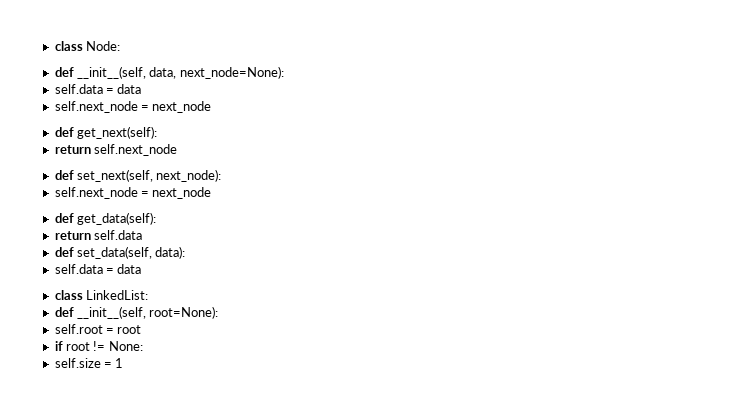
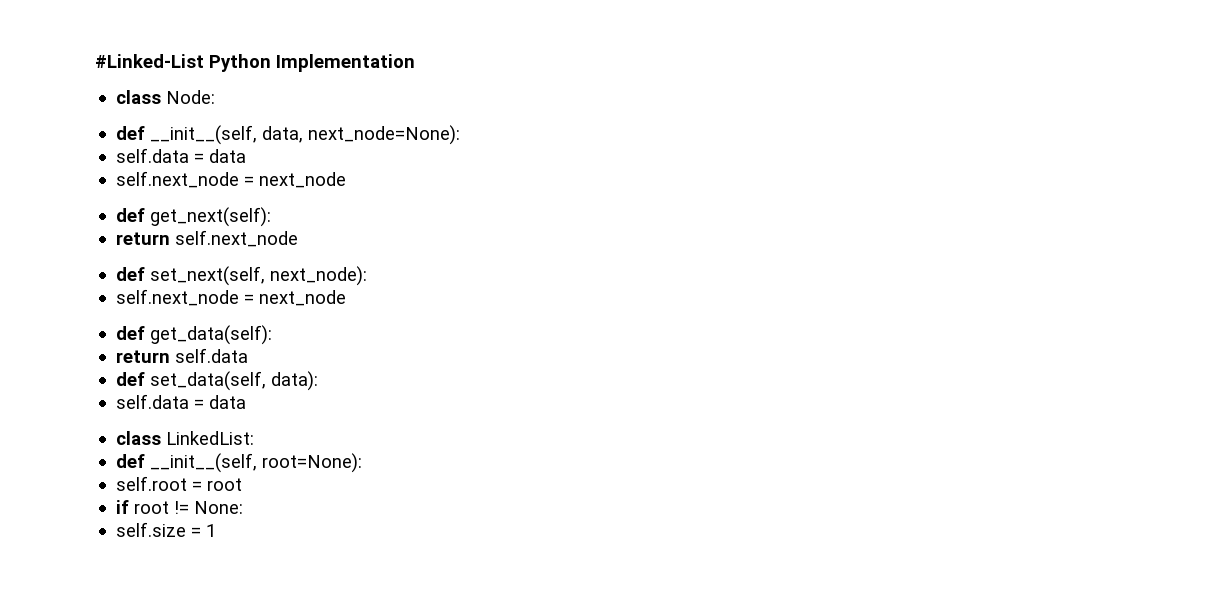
+ #Linked-List Python Implementation

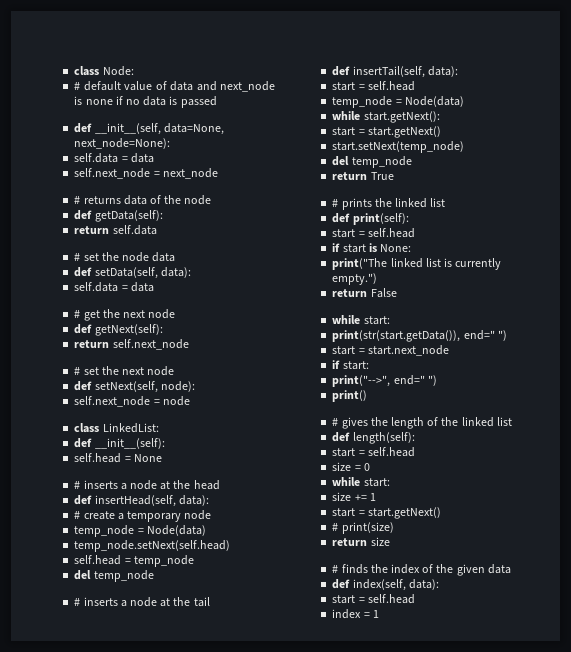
- #Linked-List Python Implementation
- def __init__(self, data, next_node=None):
+ # default value of data and next_node is none if no data is passed
+ def __init__(self, data=None, next_node=None):
- def get_next(self):
- return self.next_node
- def set_next(self, next_node):
- self.next_node = next_node
- def get_data(self):
+ # returns data of the node
+ def getData(self):
  return self.data
- def set_data(self, data):
+ # set the node data
+ def setData(self, data):
+ # get the next node
+ def getNext(self):
+ return self.next_node
+ # set the next node
+ def setNext(self, node):
+ self.next_node = node
  class LinkedList:
- def __init__(self, root=None):
- self.root = root
- if root != None:
+ def __init__(self):
+ self.head = None
+ # inserts a node at the head
+ def insertHead(self, data):
+ # create a temporary node
+ temp_node = Node(data)
+ temp_node.setNext(self.head)
+ self.head = temp_node
+ del temp_node
+ # inserts a node at the tail
+ def insertTail(self, data):
+ start = self.head
+ temp_node = Node(data)
+ while start.getNext():
+ start = start.getNext()
+ start.setNext(temp_node)
+ del temp_node
+ return True
+ # prints the linked list
+ def print(self):
+ start = self.head
+ if start is None:
- self.size = 1
+ print("The linked list is currently empty.")
+ return False
+ while start:
+ print(str(start.getData()), end=" ")
+ start = start.next_node
+ if start:
+ print("-->", end=" ")
+ print()
+ # gives the length of the linked list
+ def length(self):
+ start = self.head
+ size = 0
+ while start:
+ size += 1
+ start = start.getNext()
+ # print(size)
+ return size
+ # finds the index of the given data
+ def index(self, data):
+ start = self.head
+ index = 1

